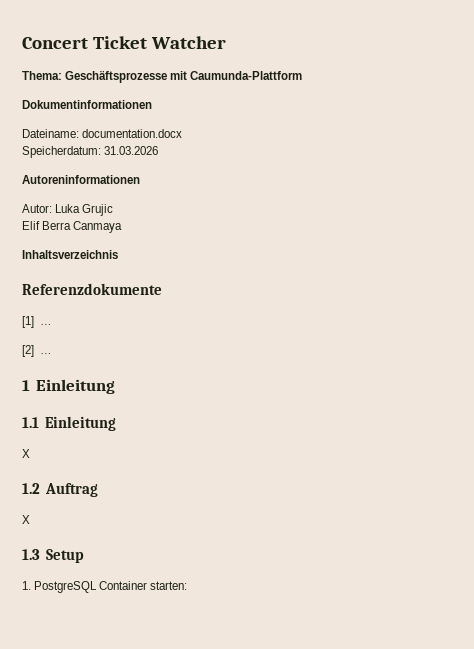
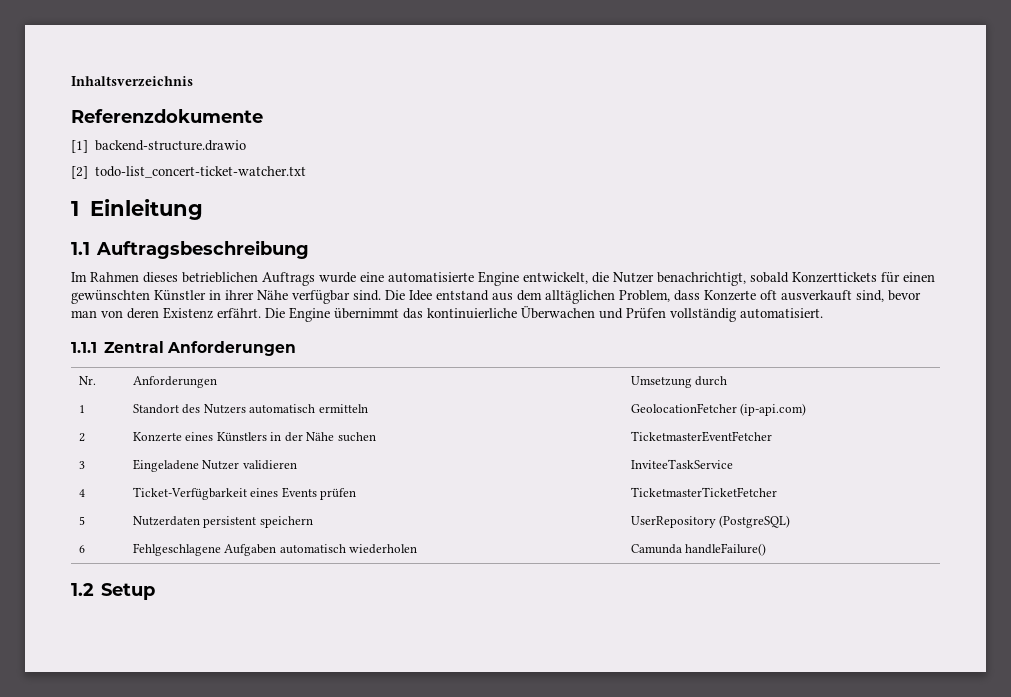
- Concert Ticket Watcher
- Thema: Geschäftsprozesse mit Caumunda-Plattform
- Dokumentinformationen
- Dateiname: documentation.docx
- Speicherdatum: 31.03.2026
- Autoreninformationen
- Autor: Luka Grujic
- Elif Berra Canmaya
- [1] …
+ [1] backend-structure.drawio
- [2] …
+ [2] todo-list_concert-ticket-watcher.txt
- 1.1 Einleitung
- X
- 1.2 Auftrag
- X
- 1.3 Setup
- 1. PostgreSQL Container starten:
+ 1.1 Auftragsbeschreibung
+ Im Rahmen dieses betrieblichen Auftrags wurde eine automatisierte Engine entwickelt, die Nutzer benachrichtigt, sobald Konzerttickets für einen gewünschten Künstler in ihrer Nähe verfügbar sind. Die Idee entstand aus dem alltäglichen Problem, dass Konzerte oft ausverkauft sind, bevor man von deren Existenz erfährt. Die Engine übernimmt das kontinuierliche Überwachen und Prüfen vollständig automatisiert.
+ 1.1.1 Zentral Anforderungen
+ Nr. | Anforderungen | Umsetzung durch
+ 1 | Standort des Nutzers automatisch ermitteln | GeolocationFetcher (ip-api.com)
+ 2 | Konzerte eines Künstlers in der Nähe suchen | TicketmasterEventFetcher
+ 3 | Eingeladene Nutzer validieren | InviteeTaskService
+ 4 | Ticket-Verfügbarkeit eines Events prüfen | TicketmasterTicketFetcher
+ 5 | Nutzerdaten persistent speichern | UserRepository (PostgreSQL)
+ 6 | Fehlgeschlagene Aufgaben automatisch wiederholen | Camunda handleFailure()
+ 1.2 Setup

